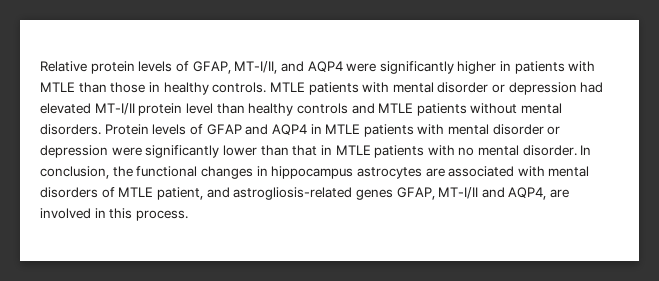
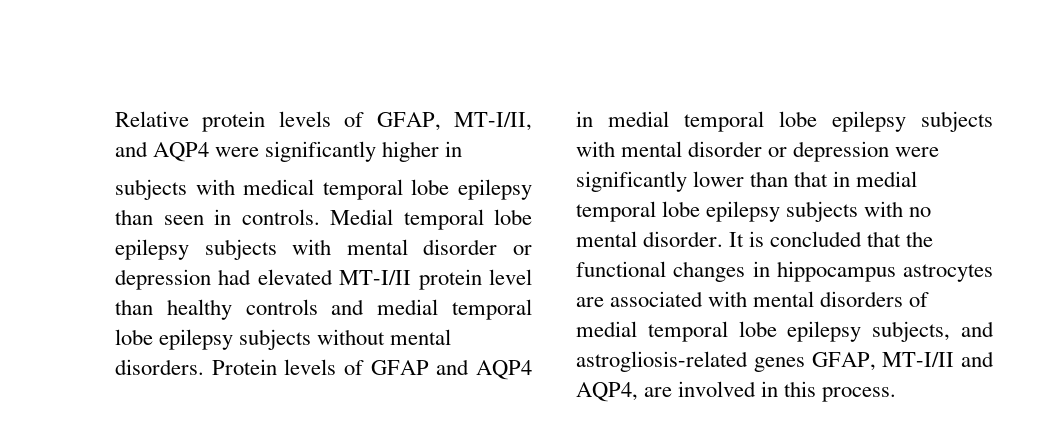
- Relative protein levels of GFAP, MT-I/II, and AQP4 were significantly higher in patients with MTLE than those in healthy controls. MTLE patients with mental disorder or depression had elevated MT-I/II protein level than healthy controls and MTLE patients without mental disorders.
+ Relative protein levels of GFAP, MT-I/II, and AQP4 were significantly higher in
+ subjects with medical temporal lobe epilepsy than seen in controls. Medial temporal lobe epilepsy subjects with mental disorder or depression had elevated MT-I/II protein level than healthy controls and medial temporal lobe epilepsy subjects without mental disorders.
- Protein levels of GFAP and AQP4 in MTLE patients with mental disorder or depression were significantly lower than that in MTLE patients with no mental disorder. In conclusion, the functional changes in hippocampus astrocytes are associated with mental disorders of MTLE patient, and astrogliosis-related genes GFAP, MT-I/II and AQP4, are involved in this process.
+ Protein levels of GFAP and AQP4 in medial temporal lobe epilepsy subjects with mental disorder or depression were significantly lower than that in medial temporal lobe epilepsy subjects with no mental disorder. It is concluded that the functional changes in hippocampus astrocytes are associated with mental disorders of medial temporal lobe epilepsy subjects, and astrogliosis-related genes GFAP, MT-I/II and AQP4, are involved in this process.

